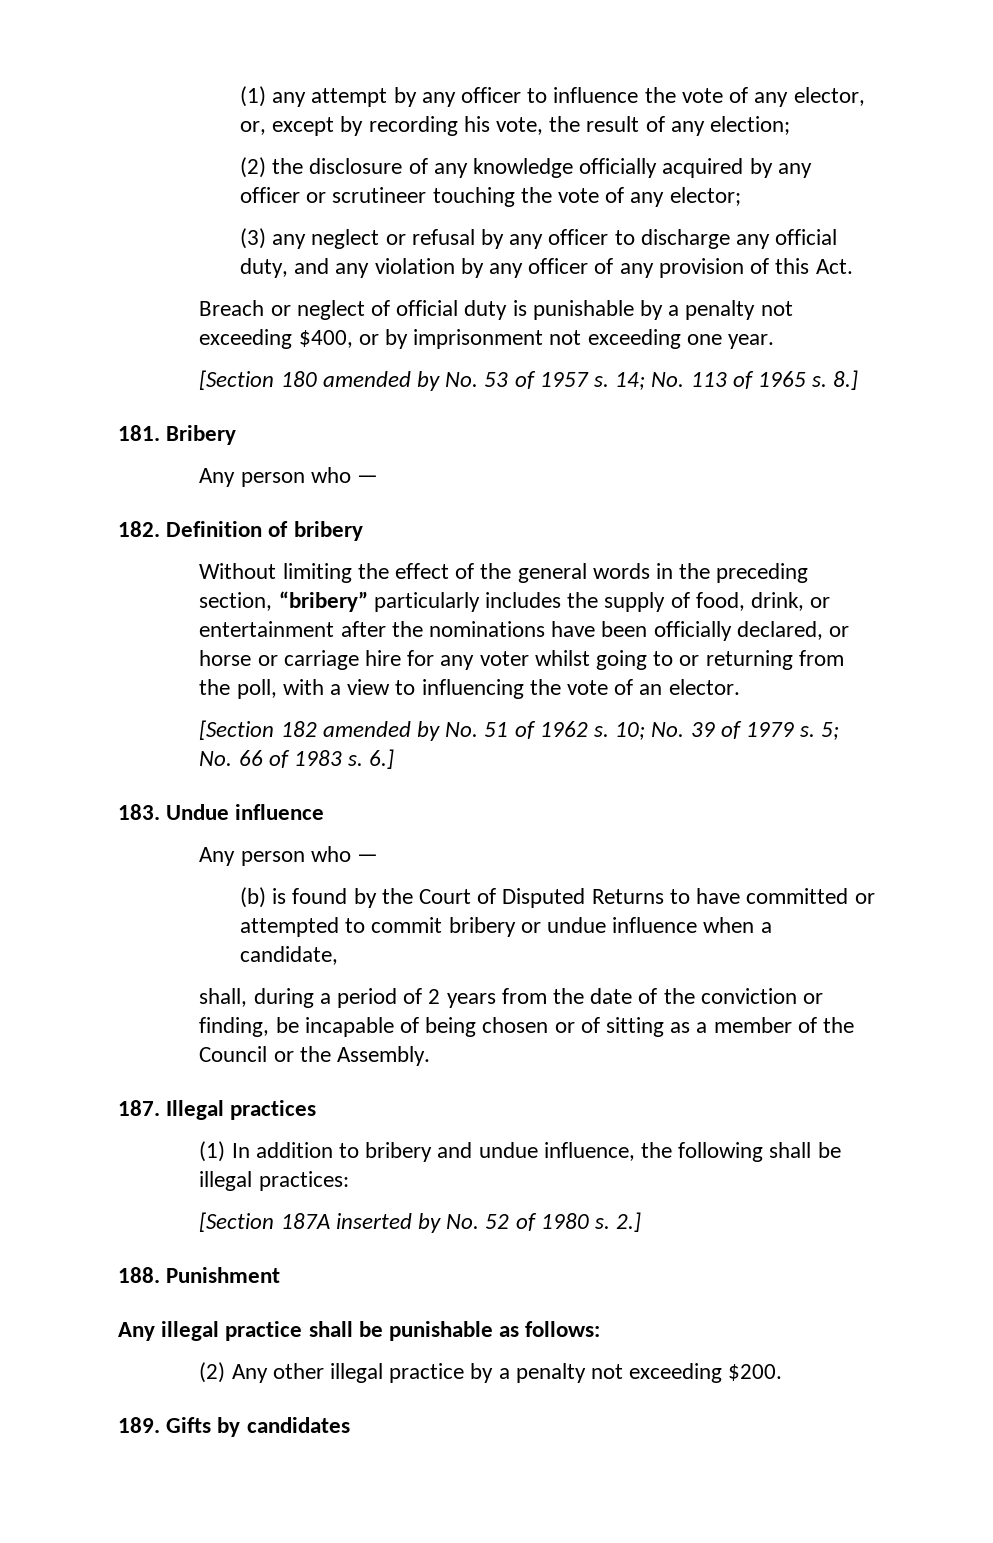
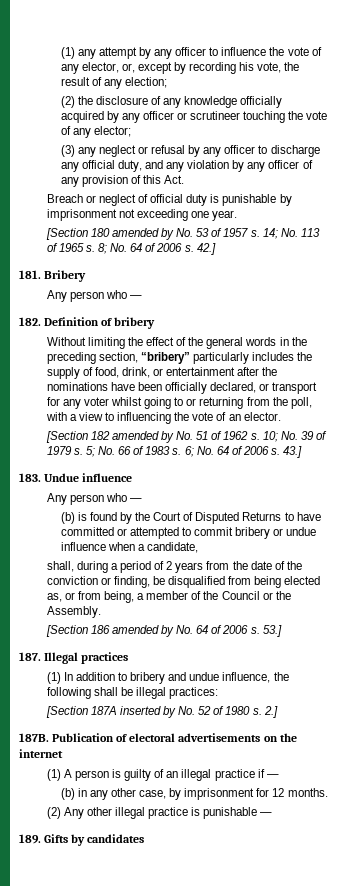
- Breach or neglect of official duty is punishable by a penalty not exceeding $400, or by imprisonment not exceeding one year.
+ Breach or neglect of official duty is punishable by imprisonment not exceeding one year.
- 8.]
+ 8; No. 64 of 2006 s. 42.]
- Without limiting the effect of the general words in the preceding section, “bribery” particularly includes the supply of food, drink, or entertainment after the nominations have been officially declared, or horse or carriage hire for any voter whilst going to or returning from the poll, with a view to influencing the vote of an elector.
+ Without limiting the effect of the general words in the preceding section, “bribery” particularly includes the supply of food, drink, or entertainment after the nominations have been officially declared, or transport for any voter whilst going to or returning from the poll, with a view to influencing the vote of an elector.
- 6.]
+ 6; No. 64 of 2006 s. 43.]
- shall, during a period of 2 years from the date of the conviction or finding, be incapable of being chosen or of sitting as a member of the Council or the Assembly.
+ shall, during a period of 2 years from the date of the conviction or finding, be disqualified from being elected as, or from being, a member of the Council or the Assembly.
+ [Section 186 amended by No. 64 of 2006 s. 53.]
- 188. Punishment
- Any illegal practice shall be punishable as follows:
+ 187B. Publication of electoral advertisements on the internet
+ (1) A person is guilty of an illegal practice if —
+ (b) in any other case, by imprisonment for 12 months.
- (2) Any other illegal practice by a penalty not exceeding $200.
+ (2) Any other illegal practice is punishable —

